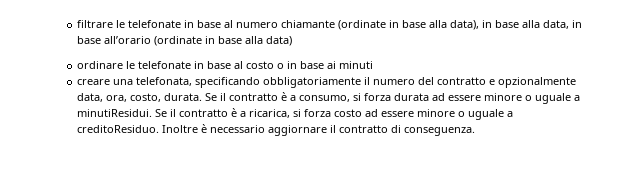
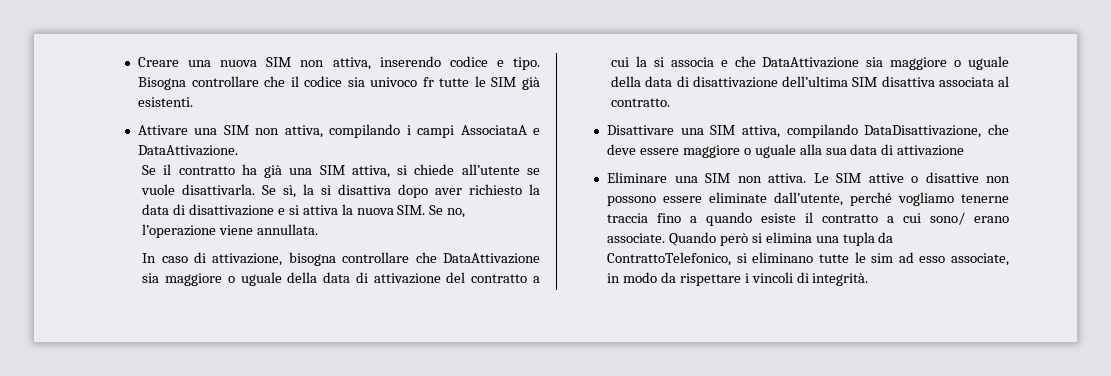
- filtrare le telefonate in base al numero chiamante (ordinate in base alla data), in base alla data, in base all’orario (ordinate in base alla data)
- ordinare le telefonate in base al costo o in base ai minuti
- creare una telefonata, specificando obbligatoriamente il numero del contratto e opzionalmente data, ora, costo, durata. Se il contratto è a consumo, si forza durata ad essere minore o uguale a minutiResidui. Se il contratto è a ricarica, si forza costo ad essere minore o uguale a creditoResiduo. Inoltre è necessario aggiornare il contratto di conseguenza.
+ Creare una nuova SIM non attiva, inserendo codice e tipo. Bisogna controllare che il codice sia univoco fr tutte le SIM già esistenti.
+ Attivare una SIM non attiva, compilando i campi AssociataA e DataAttivazione.
+ Se il contratto ha già una SIM attiva, si chiede all’utente se vuole disattivarla. Se sì, la si disattiva dopo aver richiesto la data di disattivazione e si attiva la nuova SIM. Se no, l’operazione viene annullata.
+ In caso di attivazione, bisogna controllare che DataAttivazione sia maggiore o uguale della data di attivazione del contratto a cui la si associa e che DataAttivazione sia maggiore o uguale della data di disattivazione dell’ultima SIM disattiva associata al contratto.
+ Disattivare una SIM attiva, compilando DataDisattivazione, che deve essere maggiore o uguale alla sua data di attivazione
+ Eliminare una SIM non attiva. Le SIM attive o disattive non possono essere eliminate dall’utente, perché vogliamo tenerne traccia fino a quando esiste il contratto a cui sono/ erano associate. Quando però si elimina una tupla da ContrattoTelefonico, si eliminano tutte le sim ad esso associate, in modo da rispettare i vincoli di integrità.

